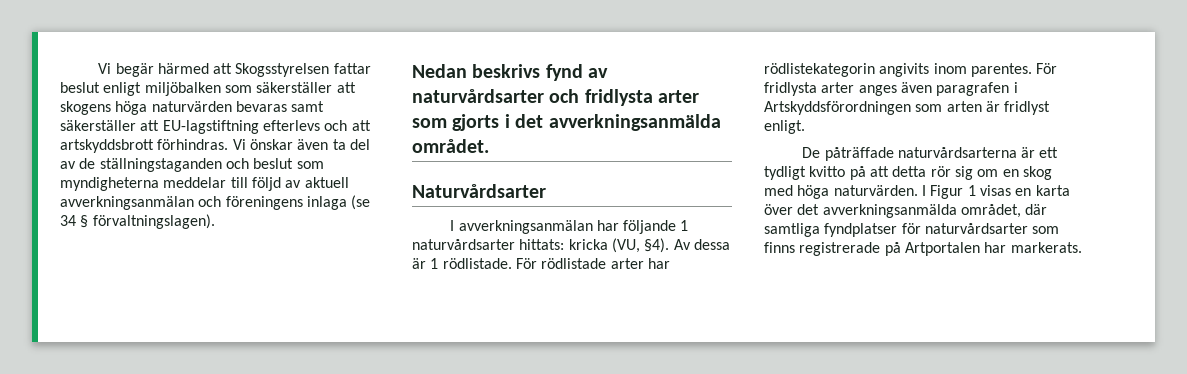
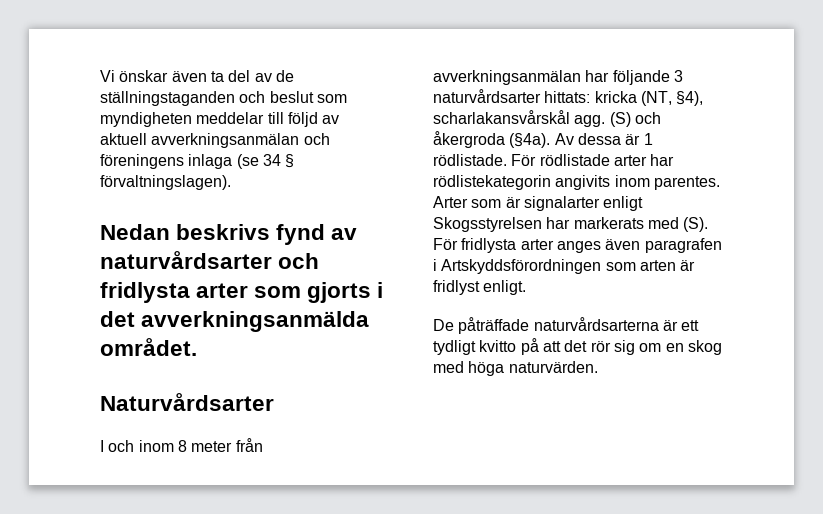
- Vi begär härmed att Skogsstyrelsen fattar beslut enligt miljöbalken som säkerställer att skogens höga naturvärden bevaras samt säkerställer att EU-lagstiftning efterlevs och att artskyddsbrott förhindras. Vi önskar även ta del av de ställningstaganden och beslut som myndigheterna meddelar till följd av aktuell avverkningsanmälan och föreningens inlaga (se 34 § förvaltningslagen).
+ Vi önskar även ta del av de ställningstaganden och beslut som myndigheten meddelar till följd av aktuell avverkningsanmälan och föreningens inlaga (se 34 § förvaltningslagen).
- I avverkningsanmälan har följande 1 naturvårdsarter hittats: kricka (VU, §4).
+ I och inom 8 meter från avverkningsanmälan har följande 3 naturvårdsarter hittats: kricka (NT, §4), scharlakansvårskål agg. (S) och åkergroda (§4a).
- För fridlysta arter anges även paragrafen i Artskyddsförordningen som arten är fridlyst enligt.
+ Arter som är signalarter enligt Skogsstyrelsen har markerats med (S). För fridlysta arter anges även paragrafen i Artskyddsförordningen som arten är fridlyst enligt.
- De påträffade naturvårdsarterna är ett tydligt kvitto på att detta rör sig om en skog med höga naturvärden. I Figur 1 visas en karta över det avverkningsanmälda området, där samtliga fyndplatser för naturvårdsarter som finns registrerade på Artportalen har markerats.
+ De påträffade naturvårdsarterna är ett tydligt kvitto på att det rör sig om en skog med höga naturvärden.

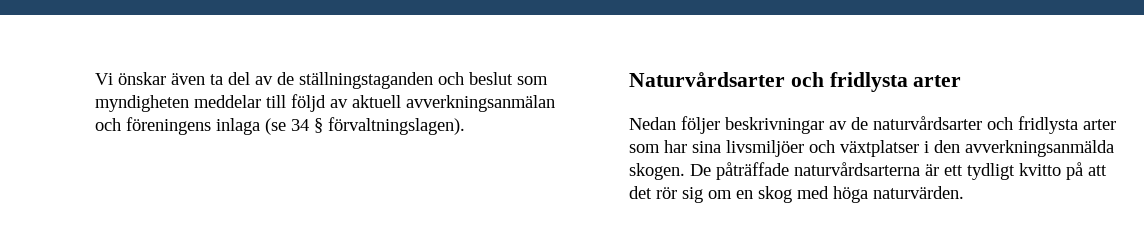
- Nedan beskrivs fynd av naturvårdsarter och fridlysta arter som gjorts i det avverkningsanmälda området.
- Naturvårdsarter
- I och inom 8 meter från avverkningsanmälan har följande 3 naturvårdsarter hittats: kricka (NT, §4), scharlakansvårskål agg. (S) och åkergroda (§4a). Av dessa är 1 rödlistade. För rödlistade arter har rödlistekategorin angivits inom parentes. Arter som är signalarter enligt Skogsstyrelsen har markerats med (S). För fridlysta arter anges även paragrafen i Artskyddsförordningen som arten är fridlyst enligt.
- De påträffade naturvårdsarterna är ett tydligt kvitto på att det rör sig om en skog med höga naturvärden.
+ Naturvårdsarter och fridlysta arter
+ Nedan följer beskrivningar av de naturvårdsarter och fridlysta arter som har sina livsmiljöer och växtplatser i den avverkningsanmälda skogen. De påträffade naturvårdsarterna är ett tydligt kvitto på att det rör sig om en skog med höga naturvärden.

